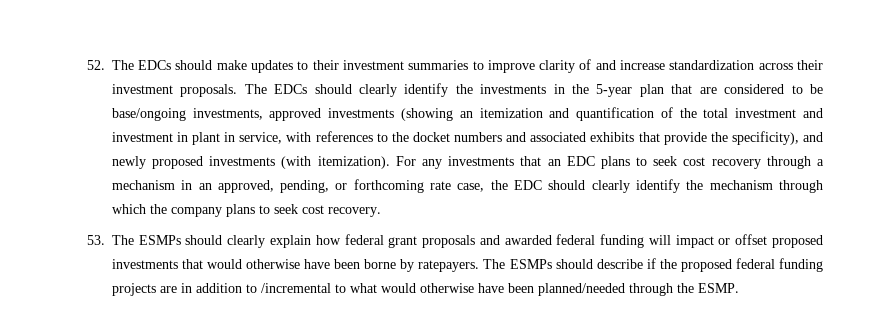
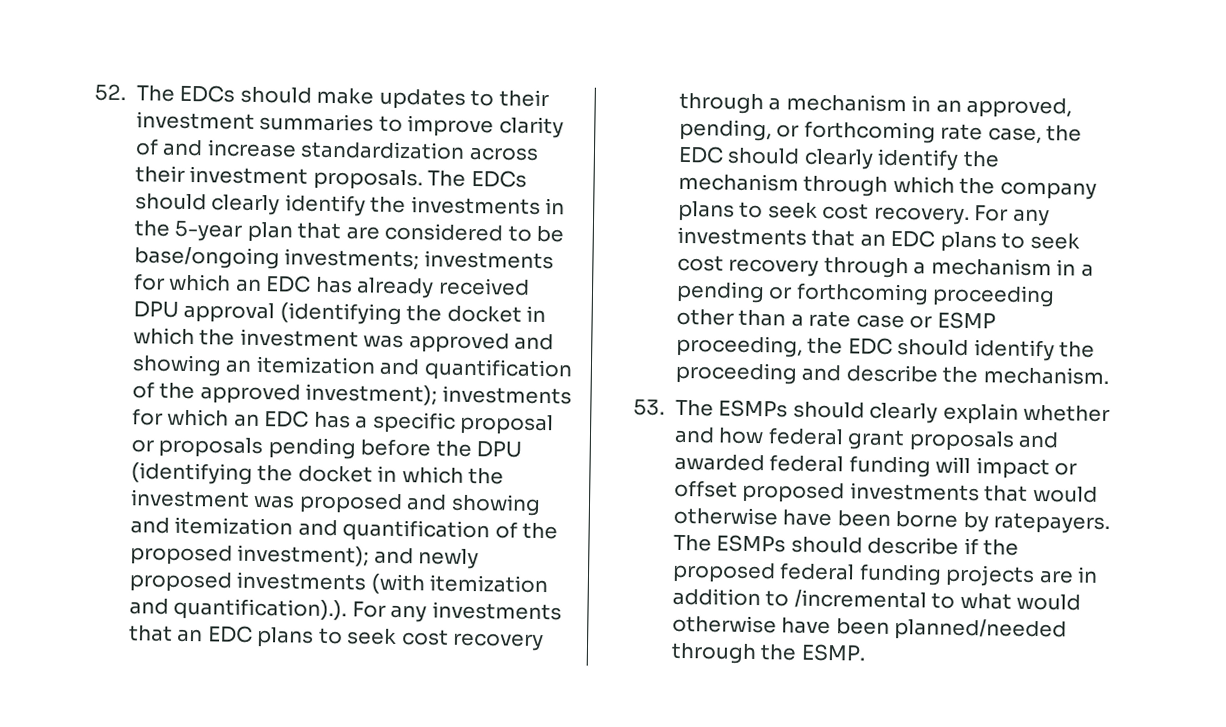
- The EDCs should clearly identify the investments in the 5-year plan that are considered to be base/ongoing investments, approved investments (showing an itemization and quantification of the total investment and investment in plant in service, with references to the docket numbers and associated exhibits that provide the specificity), and newly proposed investments (with itemization). For any investments that an EDC plans to seek cost recovery through a mechanism in an approved, pending, or forthcoming rate case, the EDC should clearly identify the mechanism through which the company plans to seek cost recovery.
+ The EDCs should clearly identify the investments in the 5-year plan that are considered to be base/ongoing investments; investments for which an EDC has already received DPU approval (identifying the docket in which the investment was approved and showing an itemization and quantification of the approved investment); investments for which an EDC has a specific proposal or proposals pending before the DPU (identifying the docket in which the investment was proposed and showing and itemization and quantification of the proposed investment); and newly proposed investments (with itemization and quantification).). For any investments that an EDC plans to seek cost recovery through a mechanism in an approved, pending, or forthcoming rate case, the EDC should clearly identify the mechanism through which the company plans to seek cost recovery. For any investments that an EDC plans to seek cost recovery through a mechanism in a pending or forthcoming proceeding other than a rate case or ESMP proceeding, the EDC should identify the proceeding and describe the mechanism.
- 53. The ESMPs should clearly explain how federal grant proposals and awarded federal funding will impact or offset proposed investments that would otherwise have been borne by ratepayers.
+ 53. The ESMPs should clearly explain whether and how federal grant proposals and awarded federal funding will impact or offset proposed investments that would otherwise have been borne by ratepayers.

